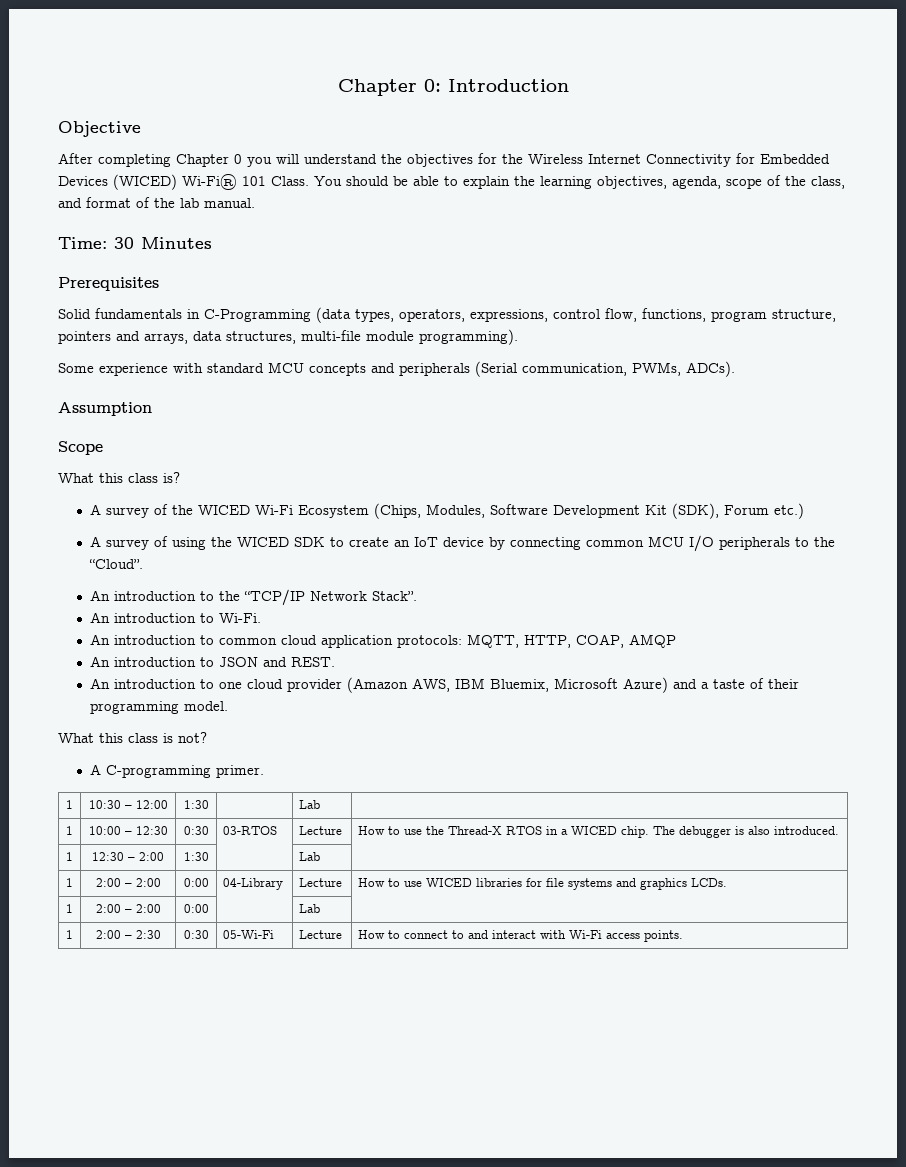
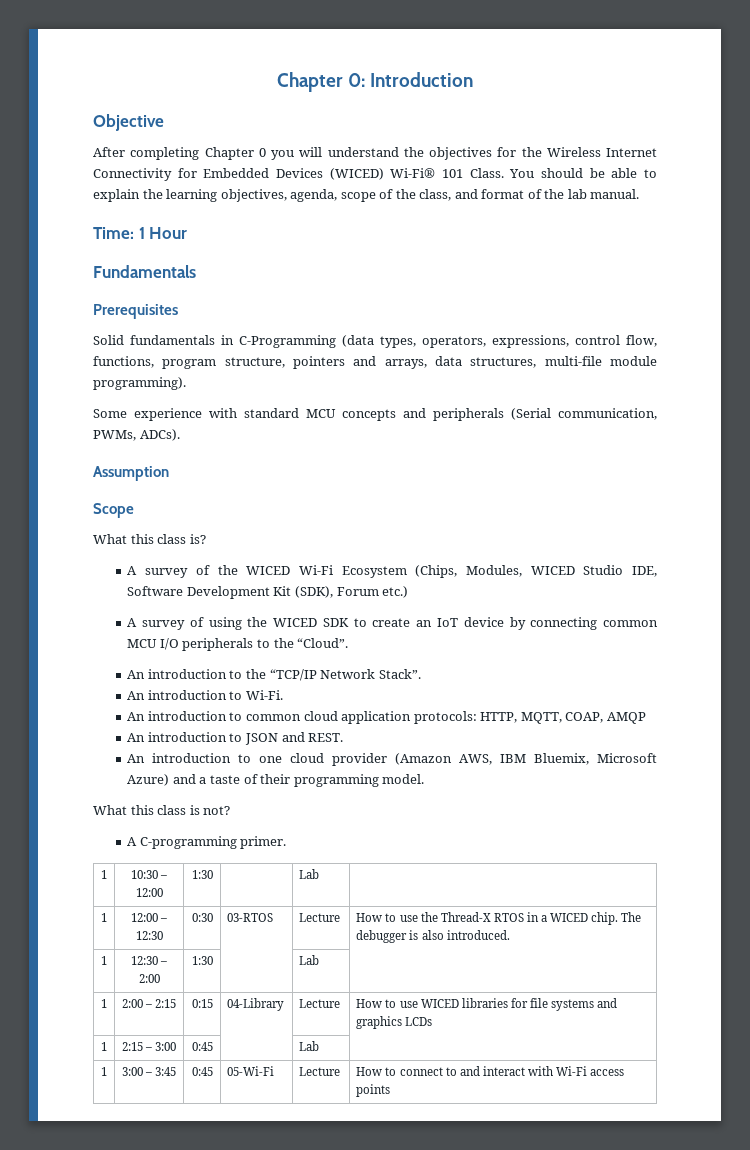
- Time: 30 Minutes
+ Time: 1 Hour
+ Fundamentals
- A survey of the WICED Wi-Fi Ecosystem (Chips, Modules, Software Development Kit (SDK), Forum etc.)
+ A survey of the WICED Wi-Fi Ecosystem (Chips, Modules, WICED Studio IDE, Software Development Kit (SDK), Forum etc.)
- An introduction to common cloud application protocols: MQTT, HTTP, COAP, AMQP
+ An introduction to common cloud application protocols: HTTP, MQTT, COAP, AMQP
- 1 | 10:00 – 12:30 | 0:30 | 03-RTOS | Lecture | How to use the Thread-X RTOS in a WICED chip. The debugger is also introduced.
+ 1 | 12:00 – 12:30 | 0:30 | 03-RTOS | Lecture | How to use the Thread-X RTOS in a WICED chip. The debugger is also introduced.
- 1 | 2:00 – 2:00 | 0:00 | 04-Library | Lecture | How to use WICED libraries for file systems and graphics LCDs.
- 1 | 2:00 – 2:00 | 0:00 | | Lab |
- 1 | 2:00 – 2:30 | 0:30 | 05-Wi-Fi | Lecture | How to connect to and interact with Wi-Fi access points.
+ 1 | 2:00 – 2:15 | 0:15 | 04-Library | Lecture | How to use WICED libraries for file systems and graphics LCDs
+ 1 | 2:15 – 3:00 | 0:45 | | Lab |
+ 1 | 3:00 – 3:45 | 0:45 | 05-Wi-Fi | Lecture | How to connect to and interact with Wi-Fi access points

